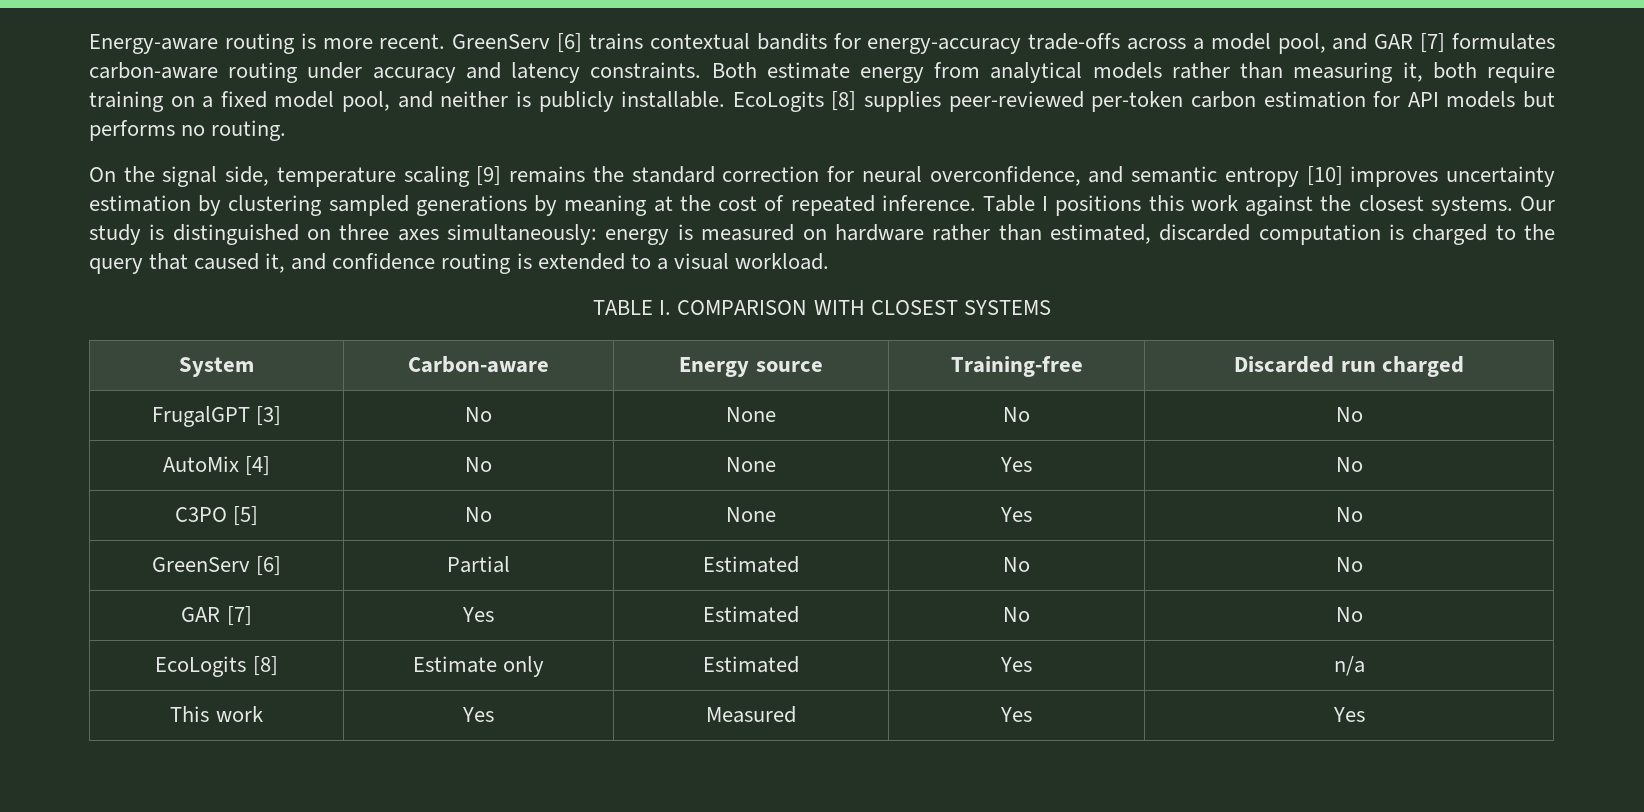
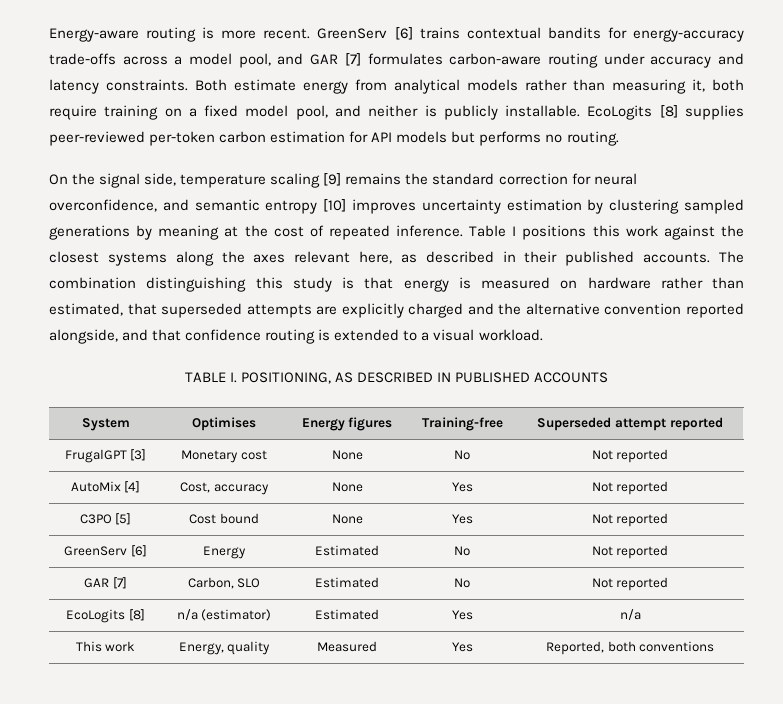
- Table I positions this work against the closest systems. Our study is distinguished on three axes simultaneously: energy is measured on hardware rather than estimated, discarded computation is charged to the query that caused it, and confidence routing is extended to a visual workload.
+ Table I positions this work against the closest systems along the axes relevant here, as described in their published accounts. The combination distinguishing this study is that energy is measured on hardware rather than estimated, that superseded attempts are explicitly charged and the alternative convention reported alongside, and that confidence routing is extended to a visual workload.
- TABLE I. COMPARISON WITH CLOSEST SYSTEMS
+ TABLE I. POSITIONING, AS DESCRIBED IN PUBLISHED ACCOUNTS
- System | Carbon-aware | Energy source | Training-free | Discarded run charged
+ System | Optimises | Energy figures | Training-free | Superseded attempt reported
- FrugalGPT [3] | No | None | No | No
+ FrugalGPT [3] | Monetary cost | None | No | Not reported
- AutoMix [4] | No | None | Yes | No
+ AutoMix [4] | Cost, accuracy | None | Yes | Not reported
- C3PO [5] | No | None | Yes | No
+ C3PO [5] | Cost bound | None | Yes | Not reported
- GreenServ [6] | Partial | Estimated | No | No
+ GreenServ [6] | Energy | Estimated | No | Not reported
- GAR [7] | Yes | Estimated | No | No
+ GAR [7] | Carbon, SLO | Estimated | No | Not reported
- EcoLogits [8] | Estimate only | Estimated | Yes | n/a
+ EcoLogits [8] | n/a (estimator) | Estimated | Yes | n/a
- This work | Yes | Measured | Yes | Yes
+ This work | Energy, quality | Measured | Yes | Reported, both conventions

